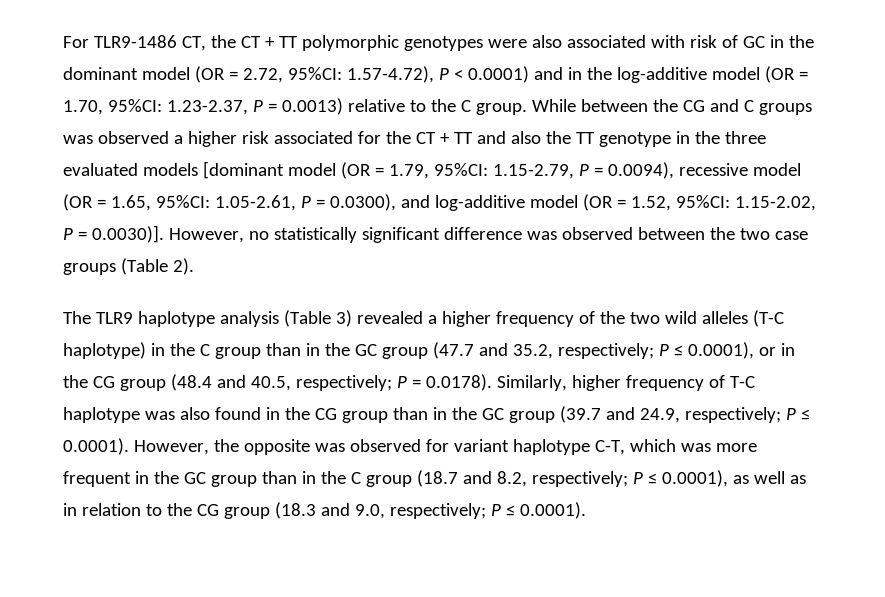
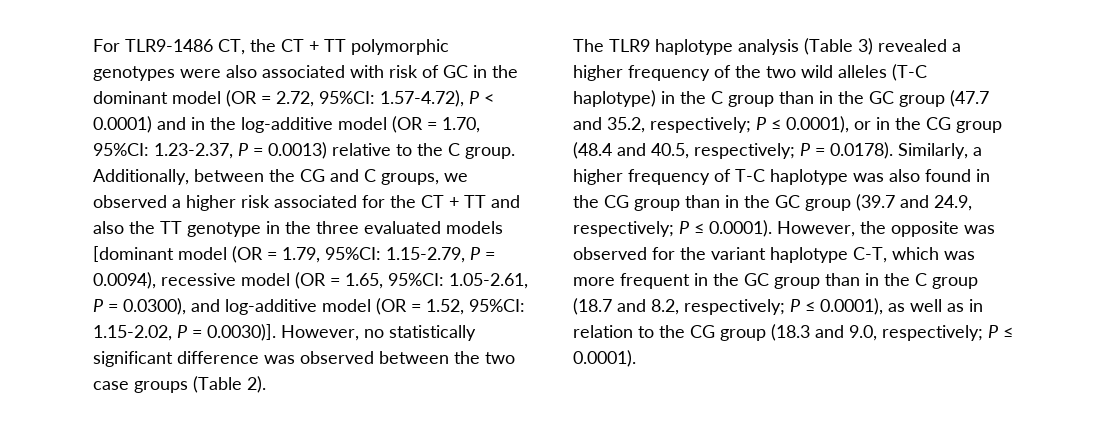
- While between the CG and C groups was observed a higher risk associated for the CT + TT and also the TT genotype in the three evaluated models [dominant model (OR = 1.79, 95%CI:
+ Additionally, between the CG and C groups, we observed a higher risk associated for the CT + TT and also the TT genotype in the three evaluated models [dominant model (OR = 1.79, 95%CI:
- P = 0.0178). Similarly, higher frequency of T-C haplotype was also found in the CG group than in the GC group (39.7 and 24.9, respectively;
+ P = 0.0178). Similarly, a higher frequency of T-C haplotype was also found in the CG group than in the GC group (39.7 and 24.9, respectively;
- P ≤ 0.0001). However, the opposite was observed for variant haplotype C-T, which was more frequent in the GC group than in the C group (18.7 and 8.2, respectively;
+ P ≤ 0.0001). However, the opposite was observed for the variant haplotype C-T, which was more frequent in the GC group than in the C group (18.7 and 8.2, respectively;

